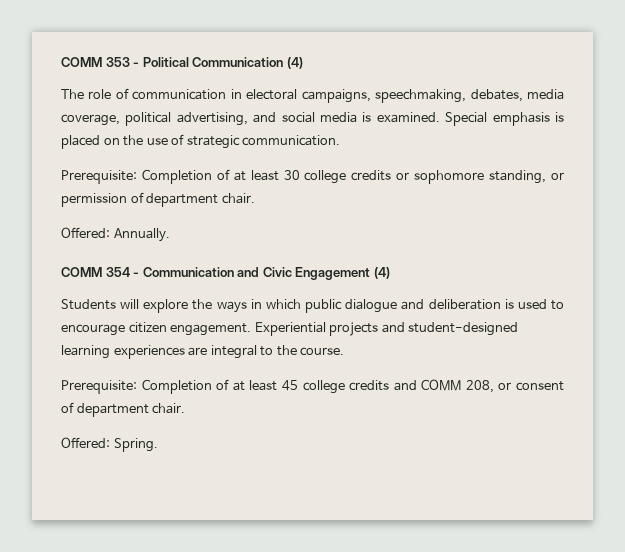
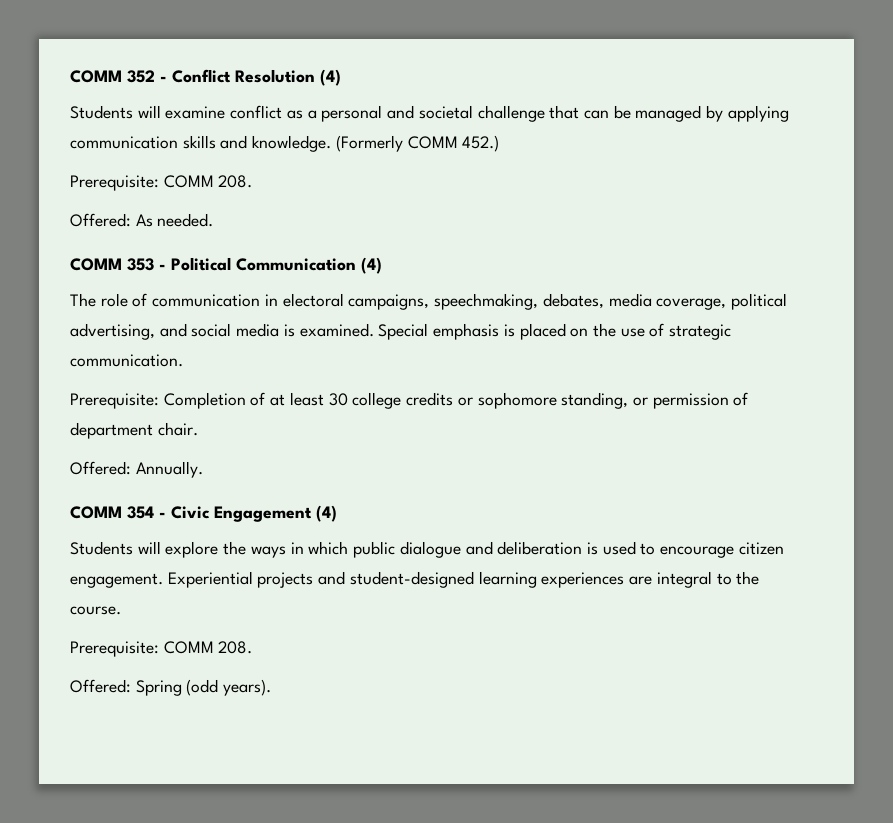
+ COMM 352 - Conflict Resolution (4)
+ Students will examine conflict as a personal and societal challenge that can be managed by applying communication skills and knowledge. (Formerly COMM 452.)
+ Prerequisite: COMM 208.
+ Offered: As needed.
- COMM 354 - Communication and Civic Engagement (4)
+ COMM 354 - Civic Engagement (4)
  Experiential projects and student-designed learning experiences are integral to the course.
- Prerequisite: Completion of at least 45 college credits and COMM 208, or consent of department chair.
- Offered: Spring.
+ Prerequisite: COMM 208.
+ Offered: Spring (odd years).

